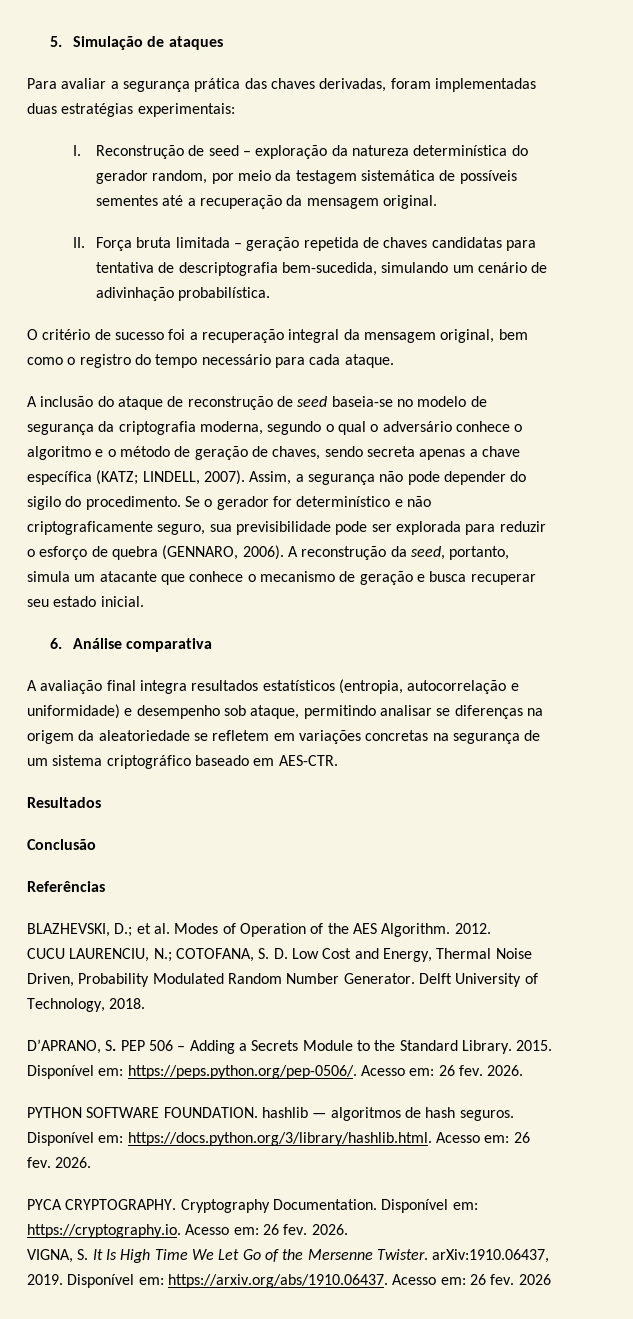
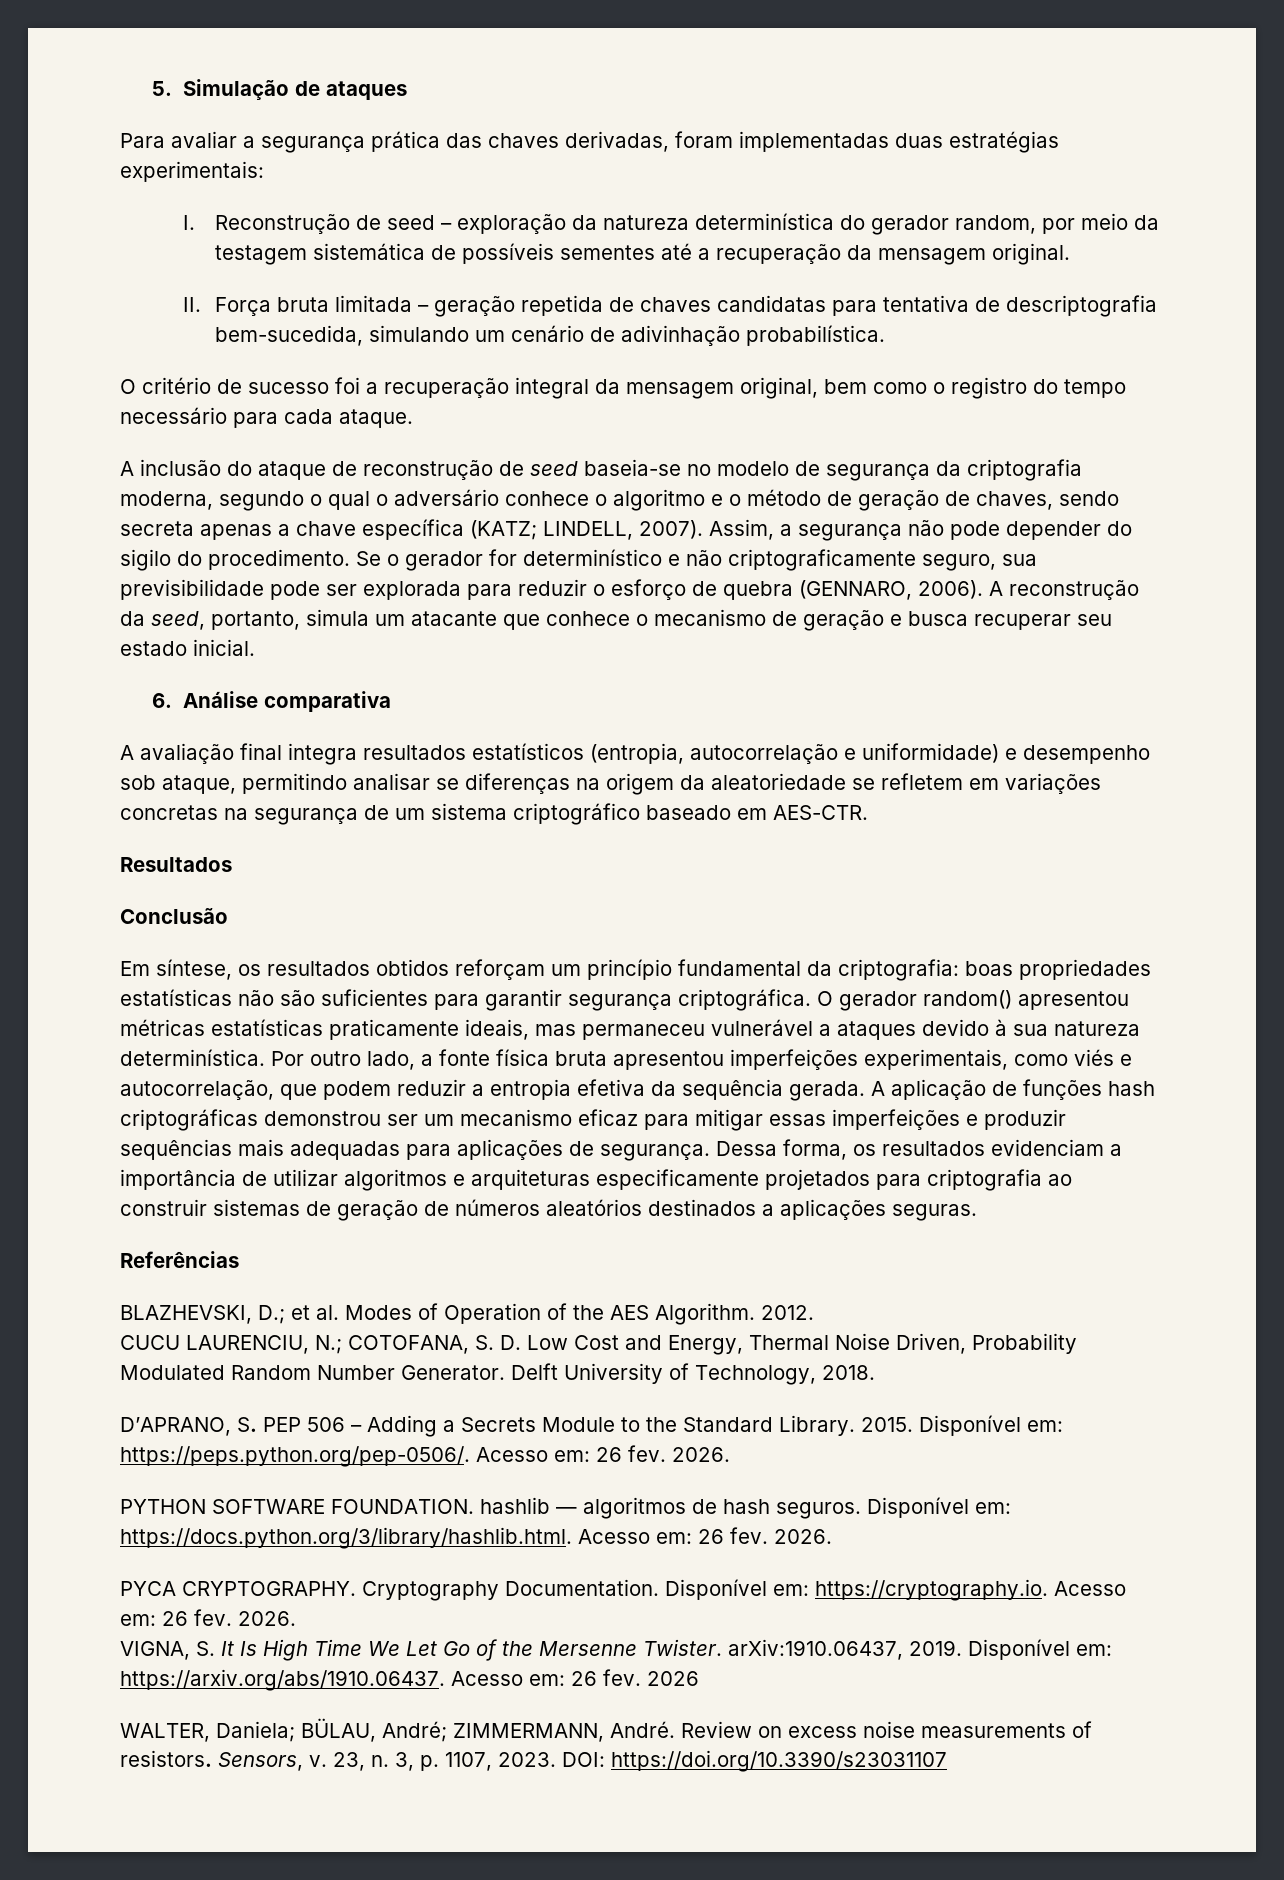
+ Em síntese, os resultados obtidos reforçam um princípio fundamental da criptografia: boas propriedades estatísticas não são suficientes para garantir segurança criptográfica. O gerador random() apresentou métricas estatísticas praticamente ideais, mas permaneceu vulnerável a ataques devido à sua natureza determinística. Por outro lado, a fonte física bruta apresentou imperfeições experimentais, como viés e autocorrelação, que podem reduzir a entropia efetiva da sequência gerada. A aplicação de funções hash criptográficas demonstrou ser um mecanismo eficaz para mitigar essas imperfeições e produzir sequências mais adequadas para aplicações de segurança. Dessa forma, os resultados evidenciam a importância de utilizar algoritmos e arquiteturas especificamente projetados para criptografia ao construir sistemas de geração de números aleatórios destinados a aplicações seguras.
+ WALTER, Daniela; BÜLAU, André; ZIMMERMANN, André. Review on excess noise measurements of resistors. Sensors, v. 23, n. 3, p. 1107, 2023. DOI: https://doi.org/10.3390/s23031107

